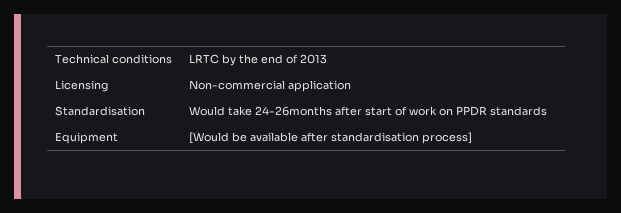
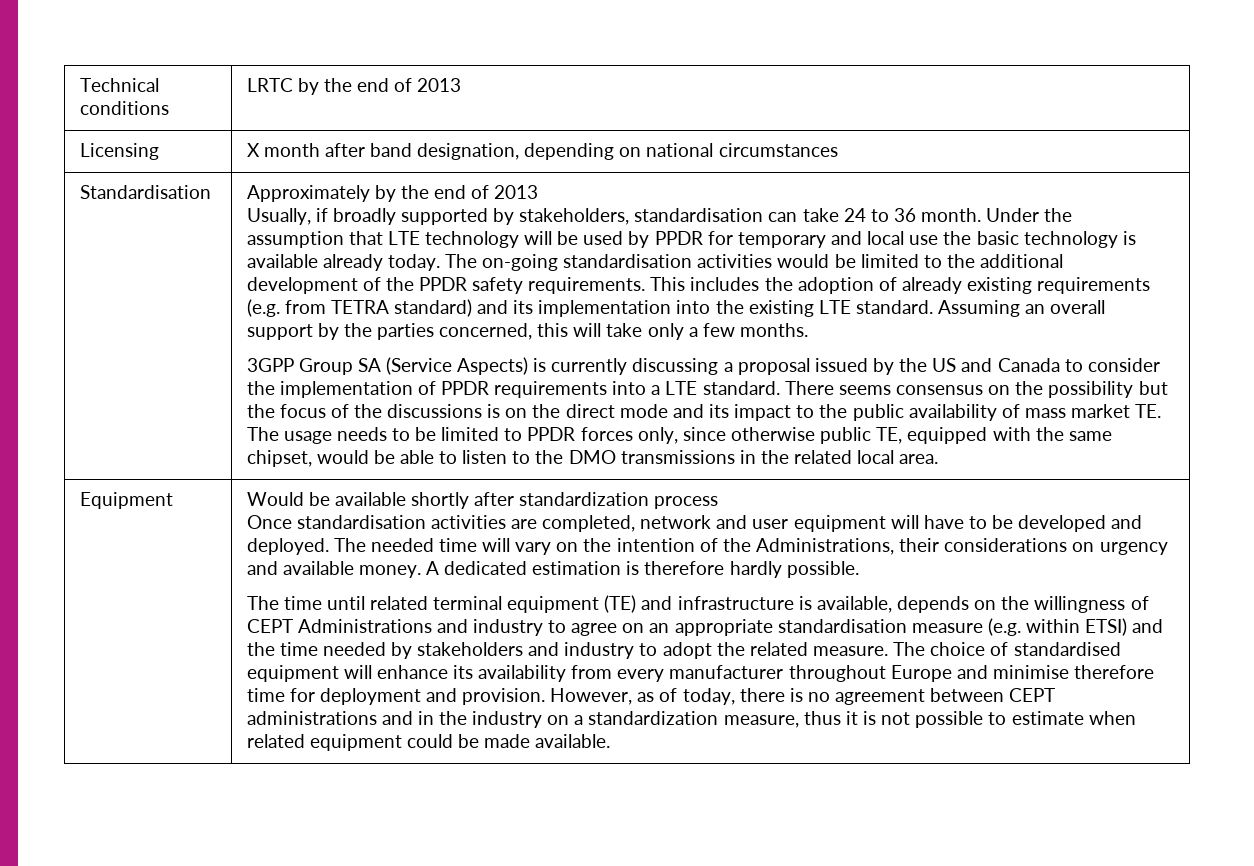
- Licensing | Non-commercial application
- Standardisation | Would take 24-26months after start of work on PPDR standards
+ Licensing | X month after band designation, depending on national circumstances
+ Standardisation | Approximately by the end of 2013
+ Usually, if broadly supported by stakeholders, standardisation can take 24 to 36 month. Under the assumption that LTE technology will be used by PPDR for temporary and local use the basic technology is available already today. The on-going standardisation activities would be limited to the additional development of the PPDR safety requirements. This includes the adoption of already existing requirements (e.g. from TETRA standard) and its implementation into the existing LTE standard. Assuming an overall support by the parties concerned, this will take only a few months.
+ 3GPP Group SA (Service Aspects) is currently discussing a proposal issued by the US and Canada to consider the implementation of PPDR requirements into a LTE standard. There seems consensus on the possibility but the focus of the discussions is on the direct mode and its impact to the public availability of mass market TE. The usage needs to be limited to PPDR forces only, since otherwise public TE, equipped with the same chipset, would be able to listen to the DMO transmissions in the related local area.
- [Would be available after standardisation process]
+ Would be available shortly after standardization process
+ Once standardisation activities are completed, network and user equipment will have to be developed and deployed. The needed time will vary on the intention of the Administrations, their considerations on urgency and available money. A dedicated estimation is therefore hardly possible.
+ The time until related terminal equipment (TE) and infrastructure is available, depends on the willingness of CEPT Administrations and industry to agree on an appropriate standardisation measure (e.g. within ETSI) and the time needed by stakeholders and industry to adopt the related measure. The choice of standardised equipment will enhance its availability from every manufacturer throughout Europe and minimise therefore time for deployment and provision. However, as of today, there is no agreement between CEPT administrations and in the industry on a standardization measure, thus it is not possible to estimate when related equipment could be made available.

